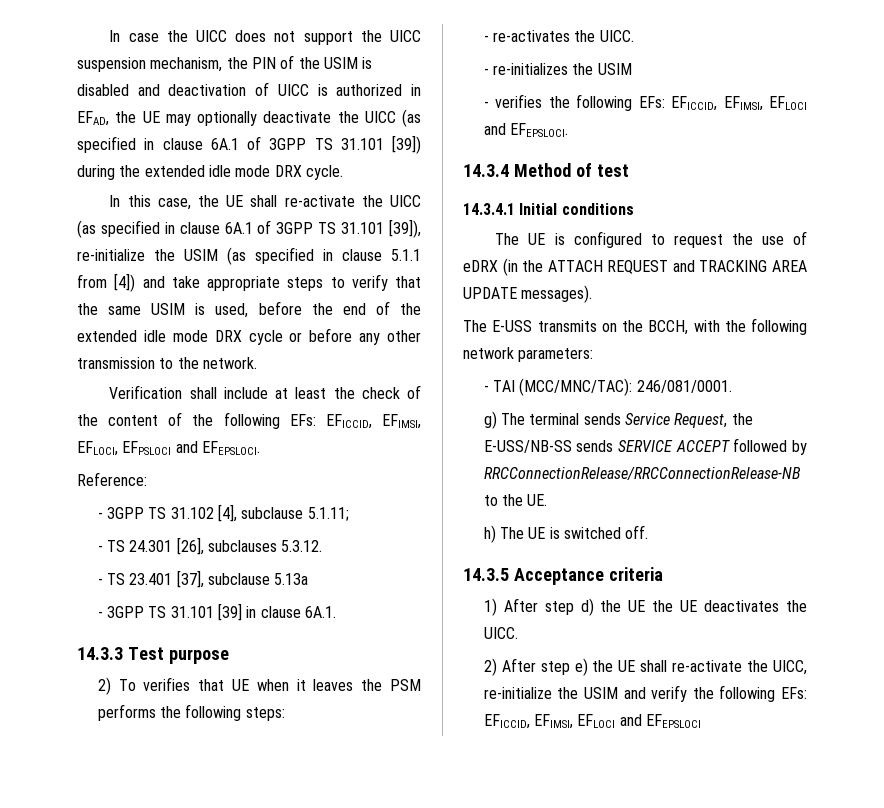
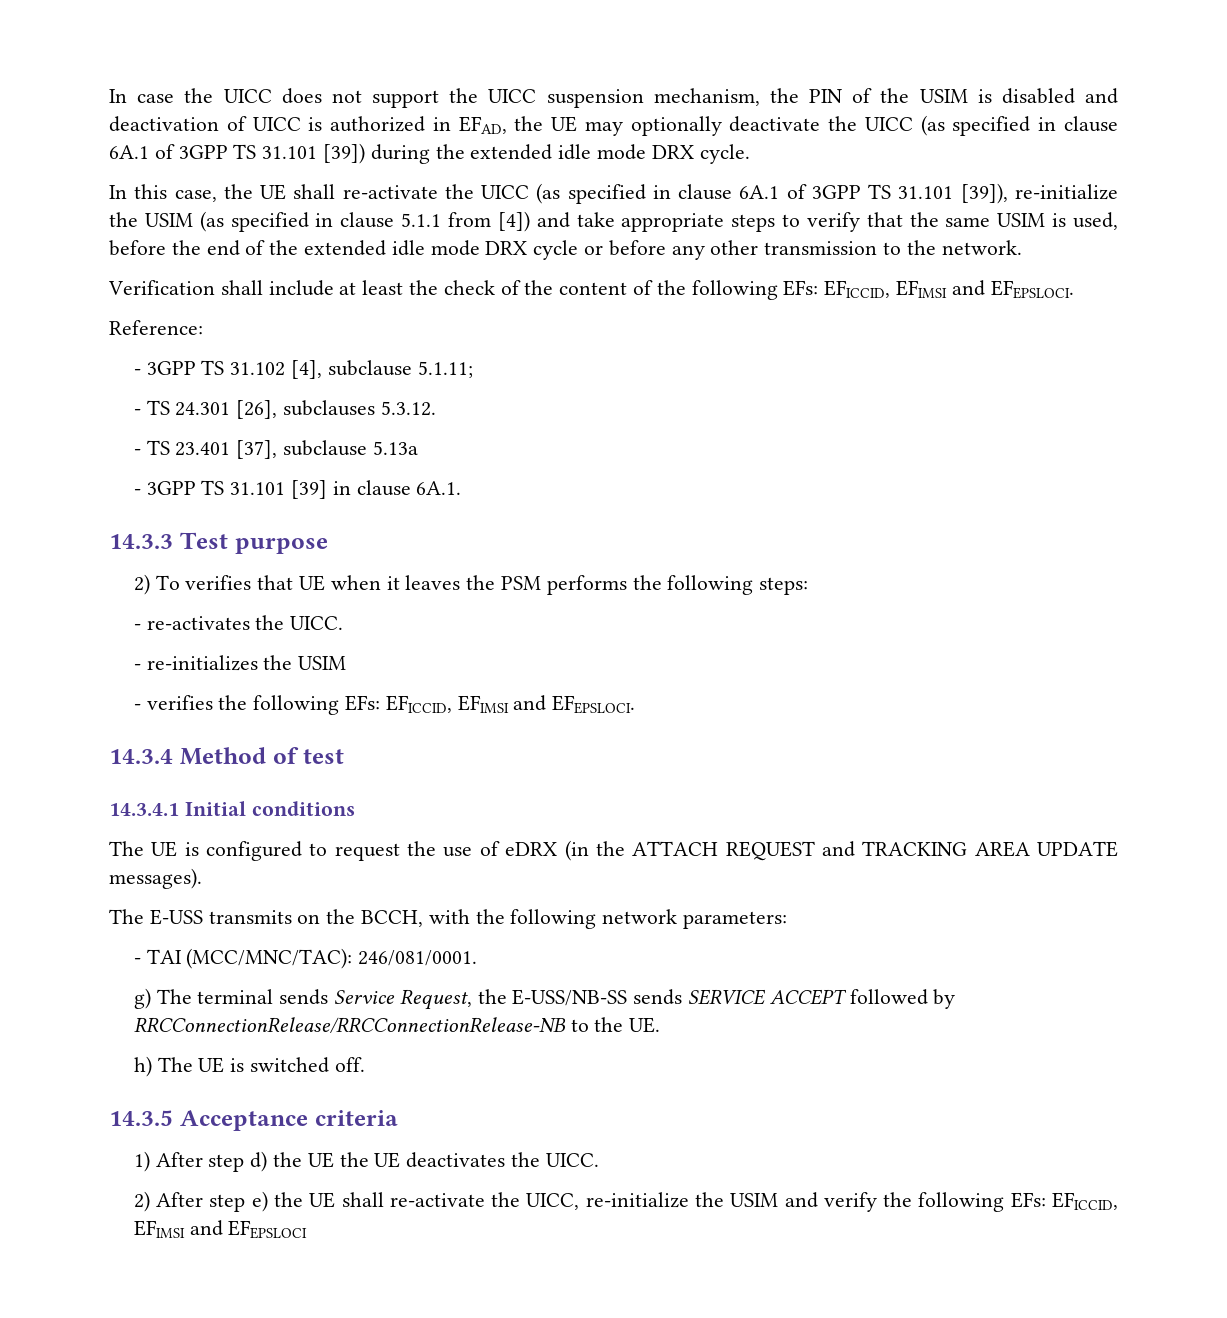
- Verification shall include at least the check of the content of the following EFs: EFICCID, EFIMSI, EFLOCI, EFPSLOCI and EFEPSLOCI.
+ Verification shall include at least the check of the content of the following EFs: EFICCID, EFIMSI and EFEPSLOCI.
- - verifies the following EFs: EFICCID, EFIMSI, EFLOCI and EFEPSLOCI.
+ - verifies the following EFs: EFICCID, EFIMSI and EFEPSLOCI.
- 2) After step e) the UE shall re-activate the UICC, re-initialize the USIM and verify the following EFs: EFICCID, EFIMSI, EFLOCI and EFEPSLOCI
+ 2) After step e) the UE shall re-activate the UICC, re-initialize the USIM and verify the following EFs: EFICCID, EFIMSI and EFEPSLOCI

